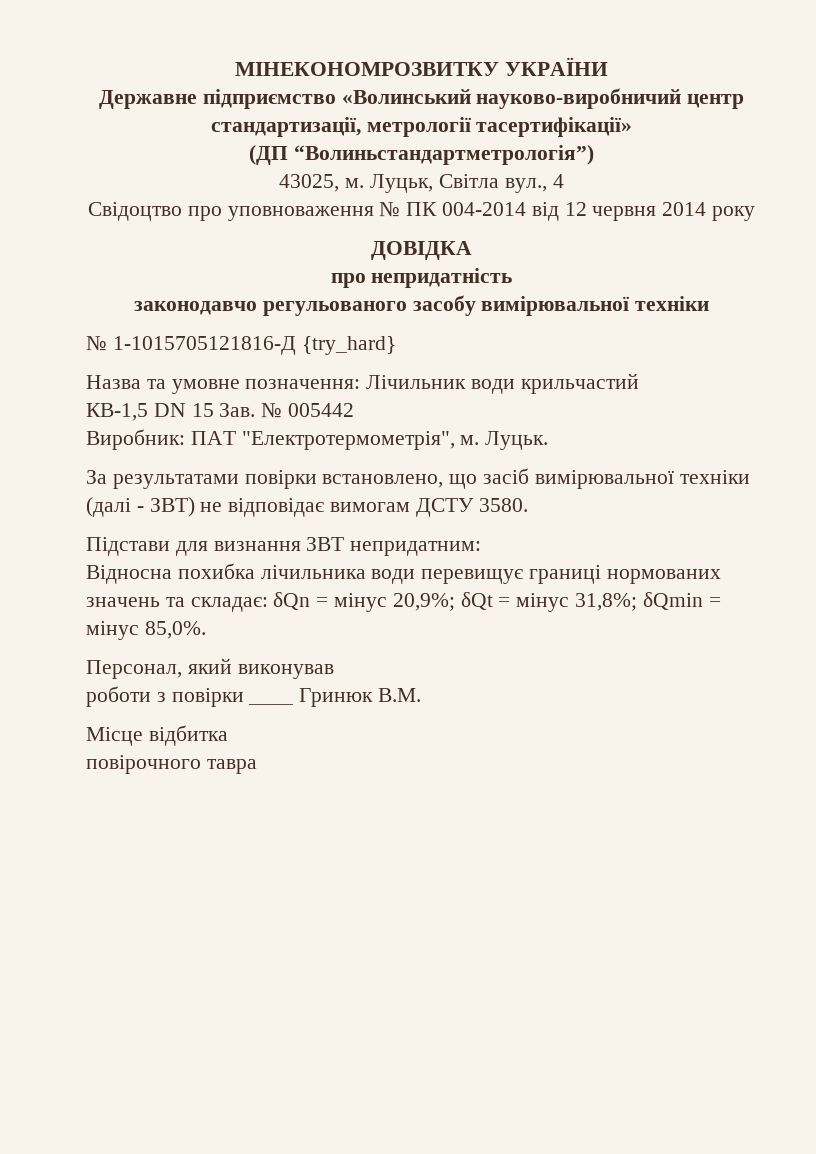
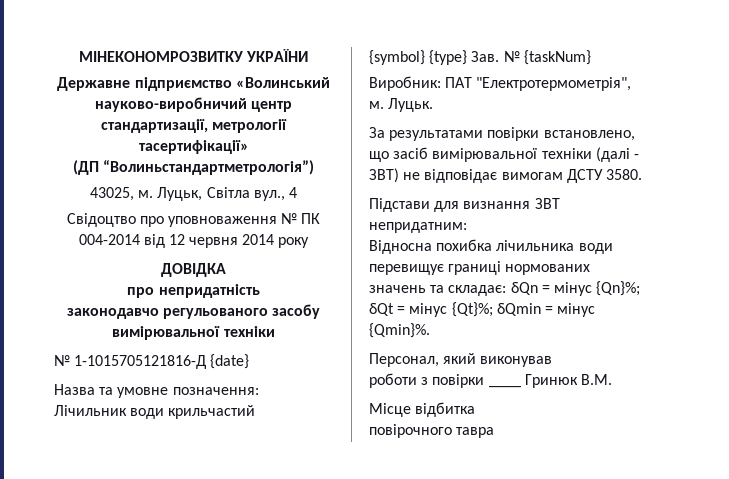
- № 1-1015705121816-Д {try_hard}
+ № 1-1015705121816-Д {date}
- КВ-1,5 DN 15 Зав. № 005442
+ {symbol} {type} Зав. № {taskNum}
- Відносна похибка лічильника води перевищує границі нормованих значень та складає: δQn = мінус 20,9%; δQt = мінус 31,8%; δQmin = мінус 85,0%.
+ Відносна похибка лічильника води перевищує границі нормованих значень та складає: δQn = мінус {Qn}%; δQt = мінус {Qt}%; δQmin = мінус {Qmin}%.

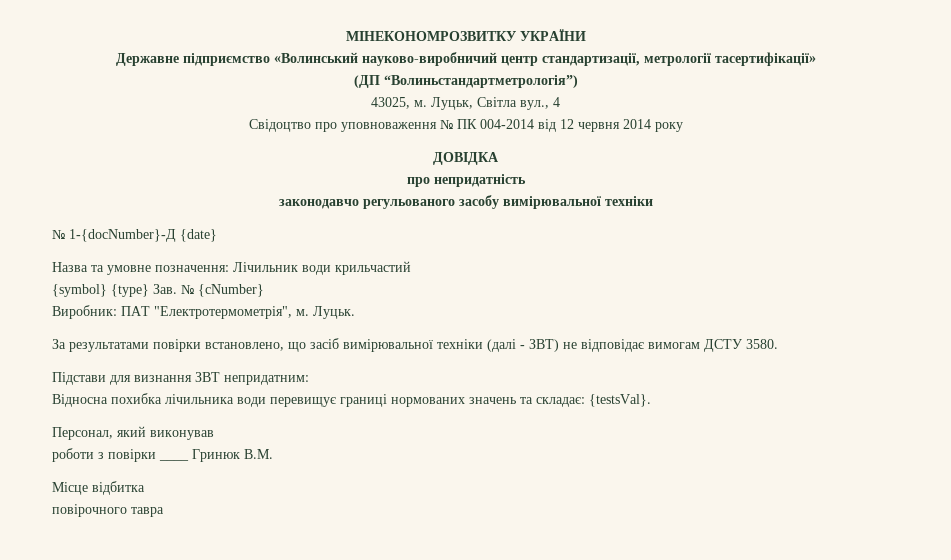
- № 1-1015705121816-Д {date}
+ № 1-{docNumber}-Д {date}
- {symbol} {type} Зав. № {taskNum}
+ {symbol} {type} Зав. № {cNumber}
- Відносна похибка лічильника води перевищує границі нормованих значень та складає: δQn = мінус {Qn}%; δQt = мінус {Qt}%; δQmin = мінус {Qmin}%.
+ Відносна похибка лічильника води перевищує границі нормованих значень та складає: {testsVal}.

